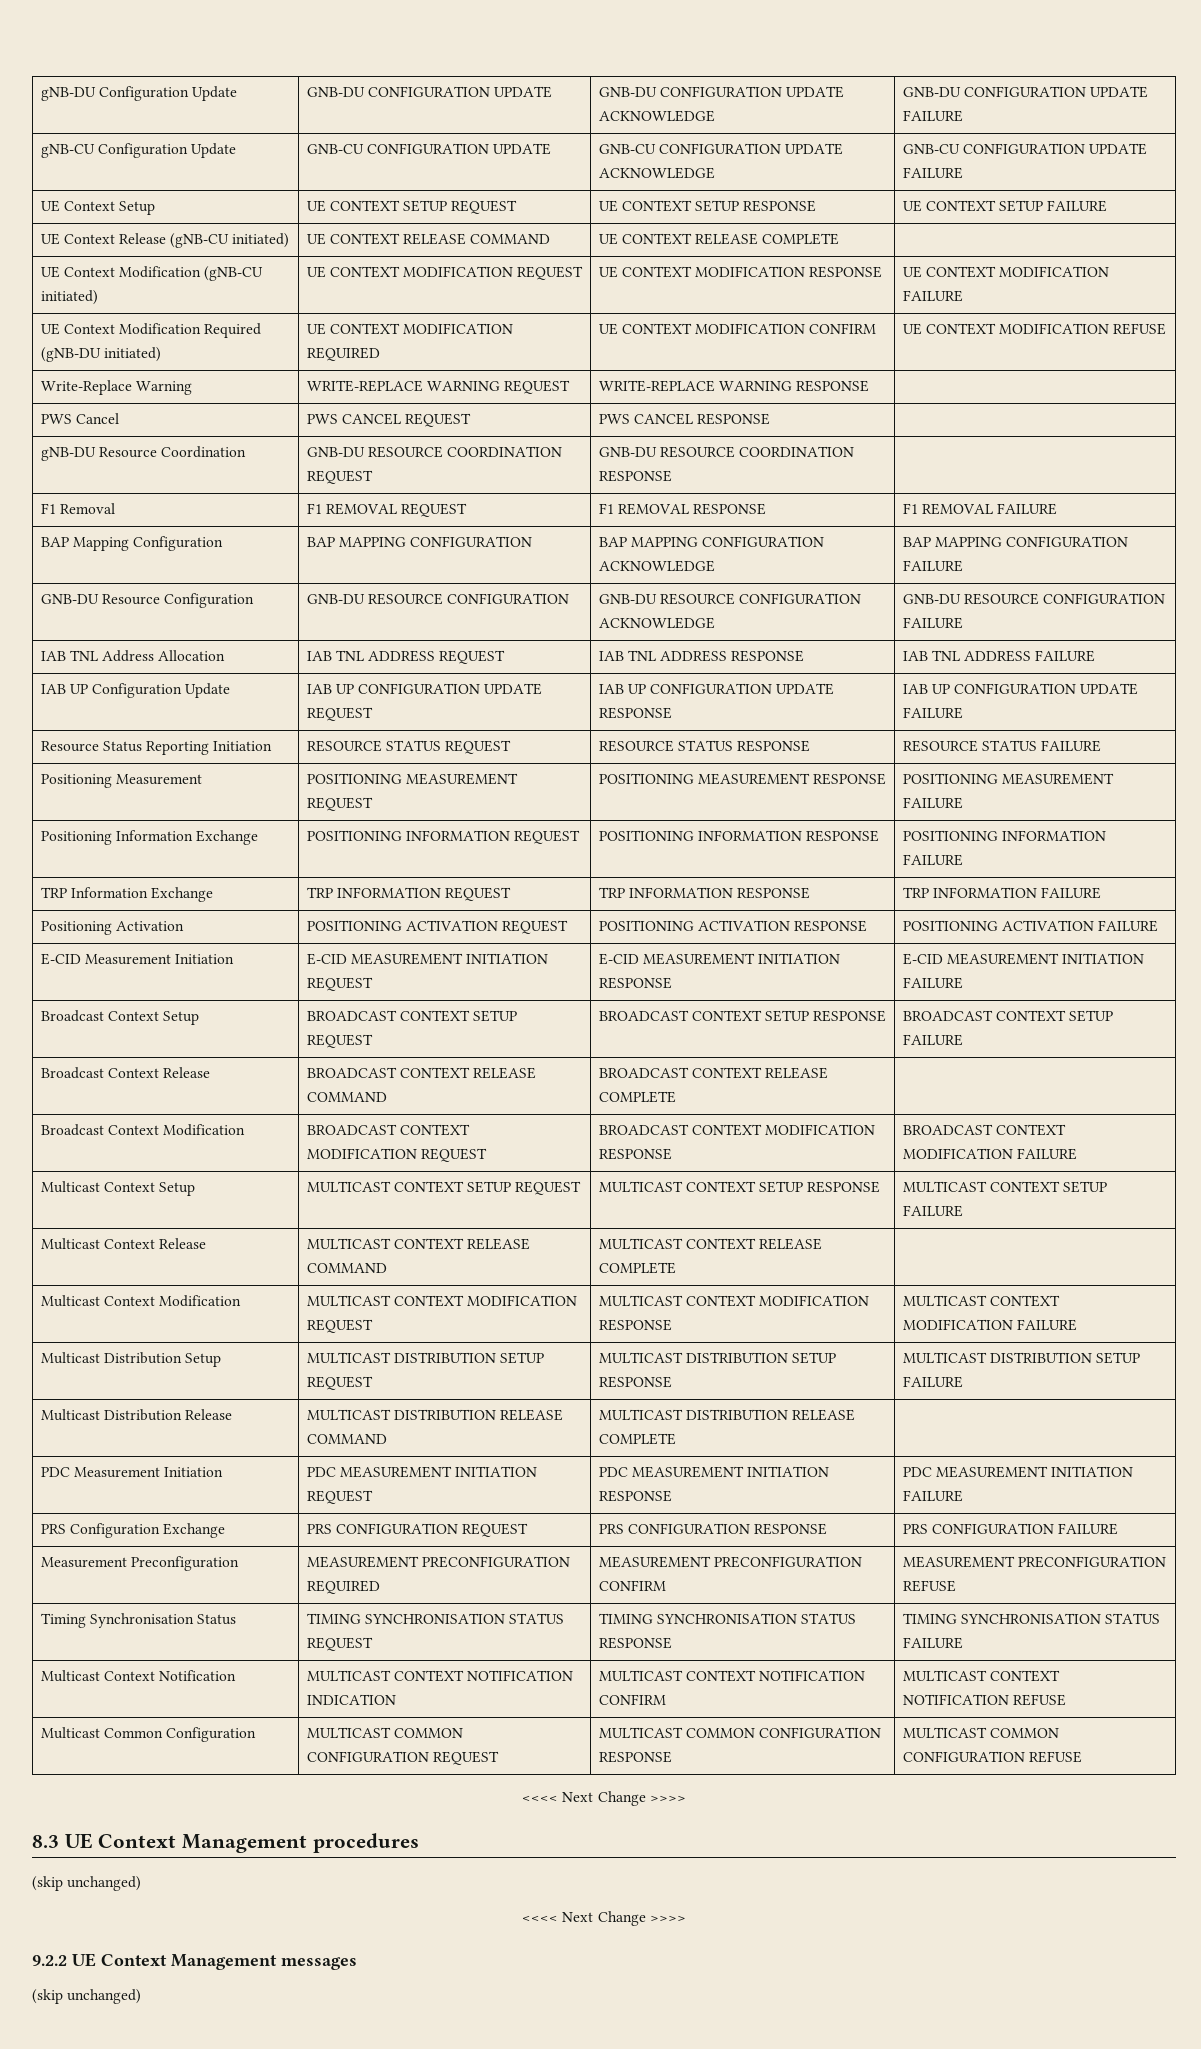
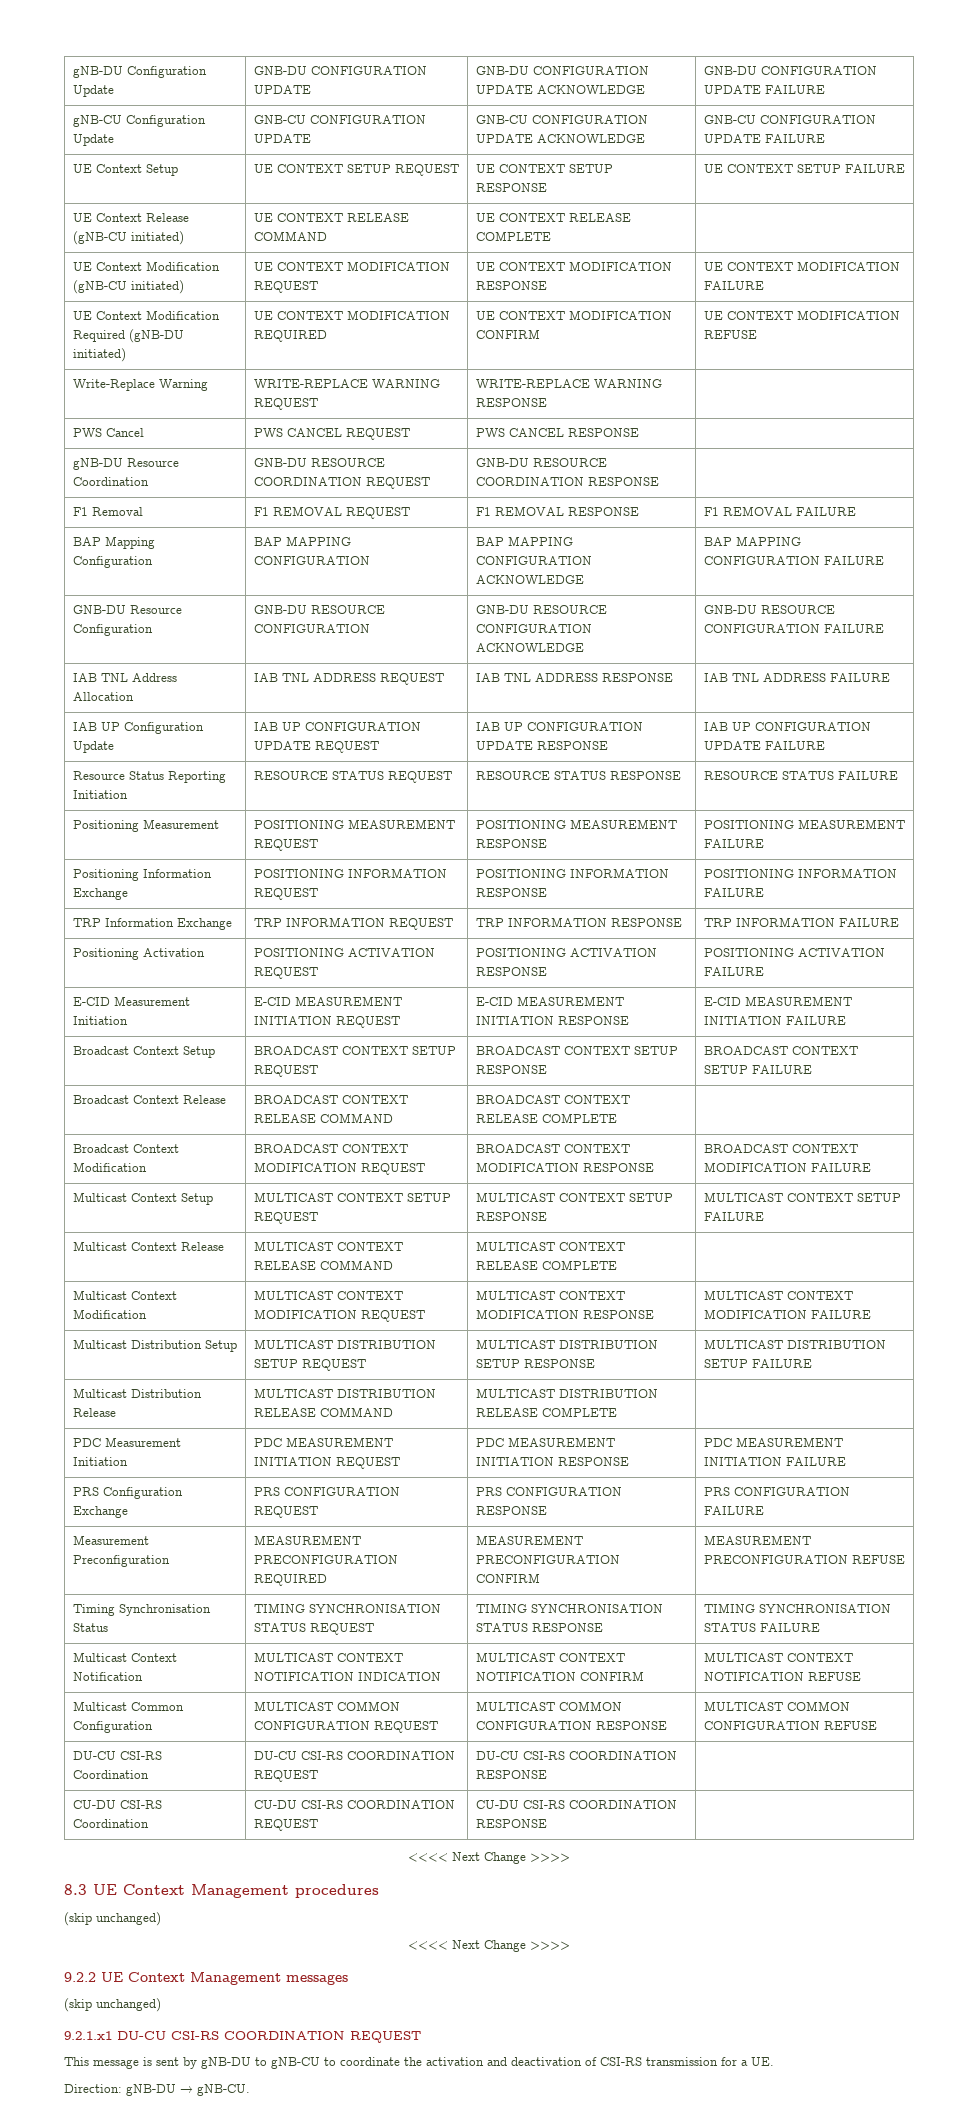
+ DU-CU CSI-RS Coordination | DU-CU CSI-RS COORDINATION REQUEST | DU-CU CSI-RS COORDINATION RESPONSE |
+ CU-DU CSI-RS Coordination | CU-DU CSI-RS COORDINATION REQUEST | CU-DU CSI-RS COORDINATION RESPONSE |
+ 9.2.1.x1 DU-CU CSI-RS COORDINATION REQUEST
+ This message is sent by gNB-DU to gNB-CU to coordinate the activation and deactivation of CSI-RS transmission for a UE.
+ Direction: gNB-DU → gNB-CU.

